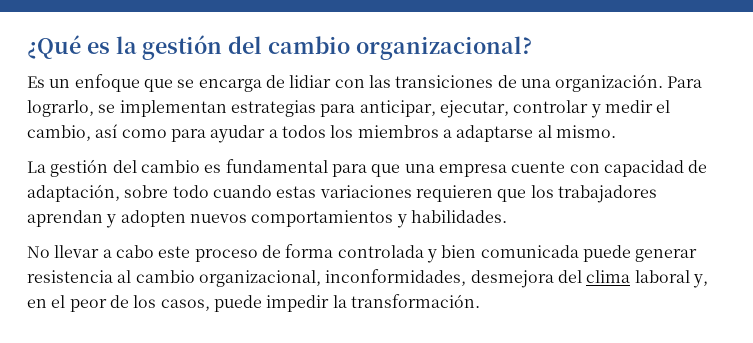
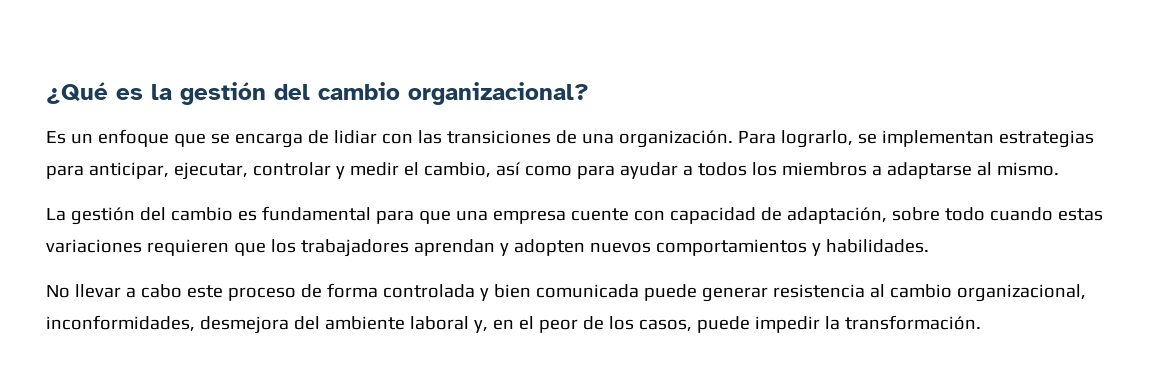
- No llevar a cabo este proceso de forma controlada y bien comunicada puede generar resistencia al cambio organizacional, inconformidades, desmejora del clima laboral y, en el peor de los casos, puede impedir la transformación.
+ No llevar a cabo este proceso de forma controlada y bien comunicada puede generar resistencia al cambio organizacional, inconformidades, desmejora del ambiente laboral y, en el peor de los casos, puede impedir la transformación.

